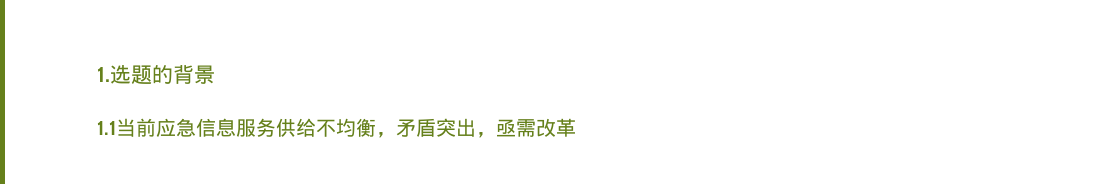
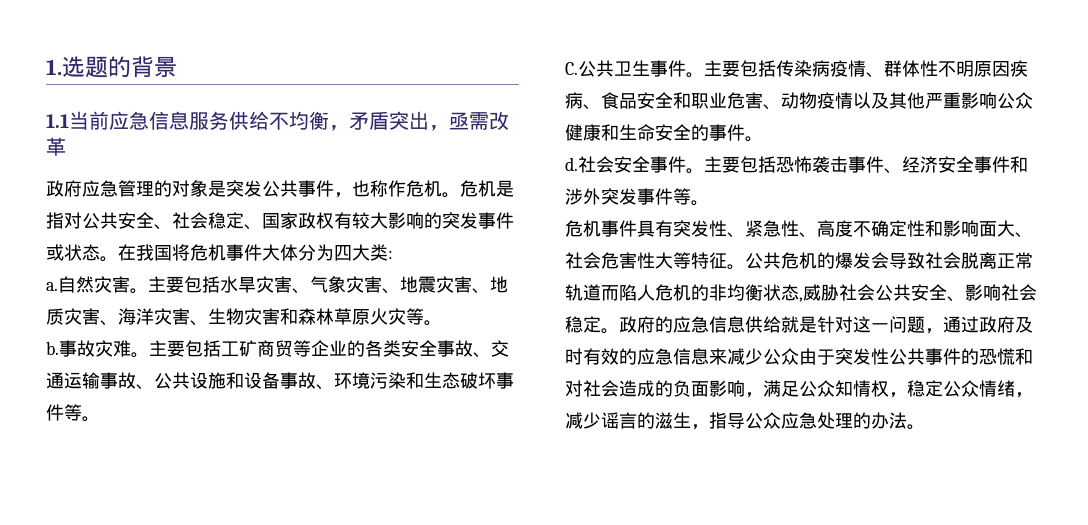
+ 政府应急管理的对象是突发公共事件，也称作危机。危机是指对公共安全、社会稳定、国家政权有较大影响的突发事件或状态。在我国将危机事件大体分为四大类:
+ a.自然灾害。主要包括水旱灾害、气象灾害、地震灾害、地质灾害、海洋灾害、生物灾害和森林草原火灾等。
+ b.事故灾难。主要包括工矿商贸等企业的各类安全事故、交通运输事故、公共设施和设备事故、环境污染和生态破坏事件等。
+ C.公共卫生事件。主要包括传染病疫情、群体性不明原因疾病、食品安全和职业危害、动物疫情以及其他严重影响公众健康和生命安全的事件。
+ d.社会安全事件。主要包括恐怖袭击事件、经济安全事件和涉外突发事件等。
+ 危机事件具有突发性、紧急性、高度不确定性和影响面大、社会危害性大等特征。公共危机的爆发会导致社会脱离正常轨道而陷人危机的非均衡状态,威胁社会公共安全、影响社会稳定。政府的应急信息供给就是针对这一问题，通过政府及时有效的应急信息来减少公众由于突发性公共事件的恐慌和对社会造成的负面影响，满足公众知情权，稳定公众情绪，减少谣言的滋生，指导公众应急处理的办法。

